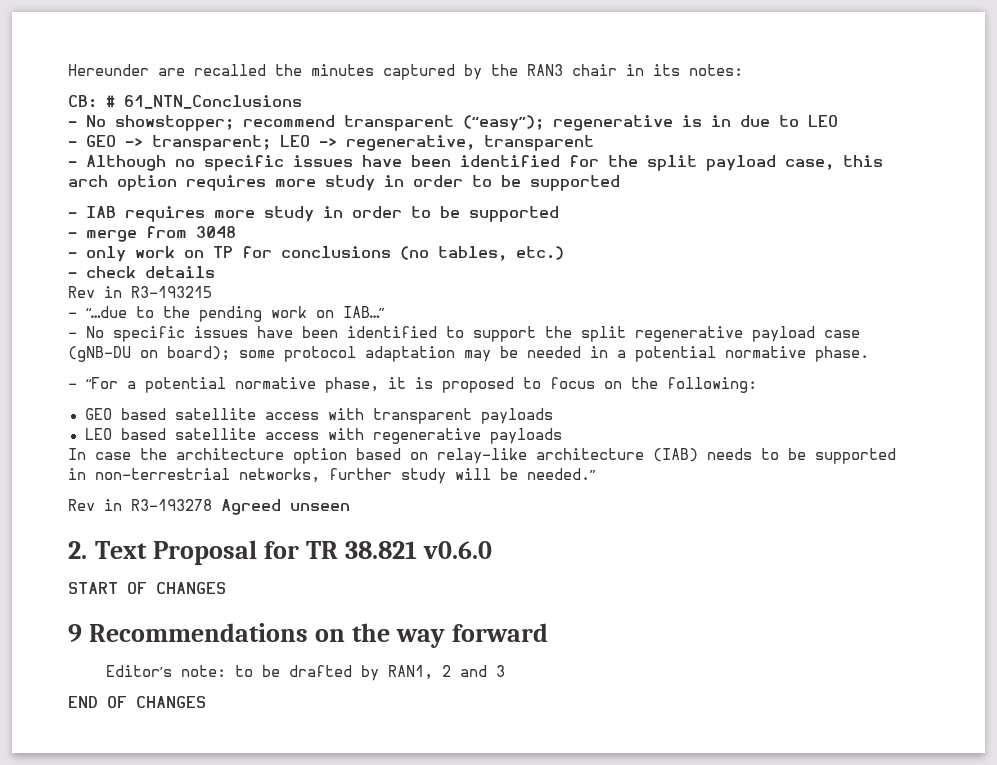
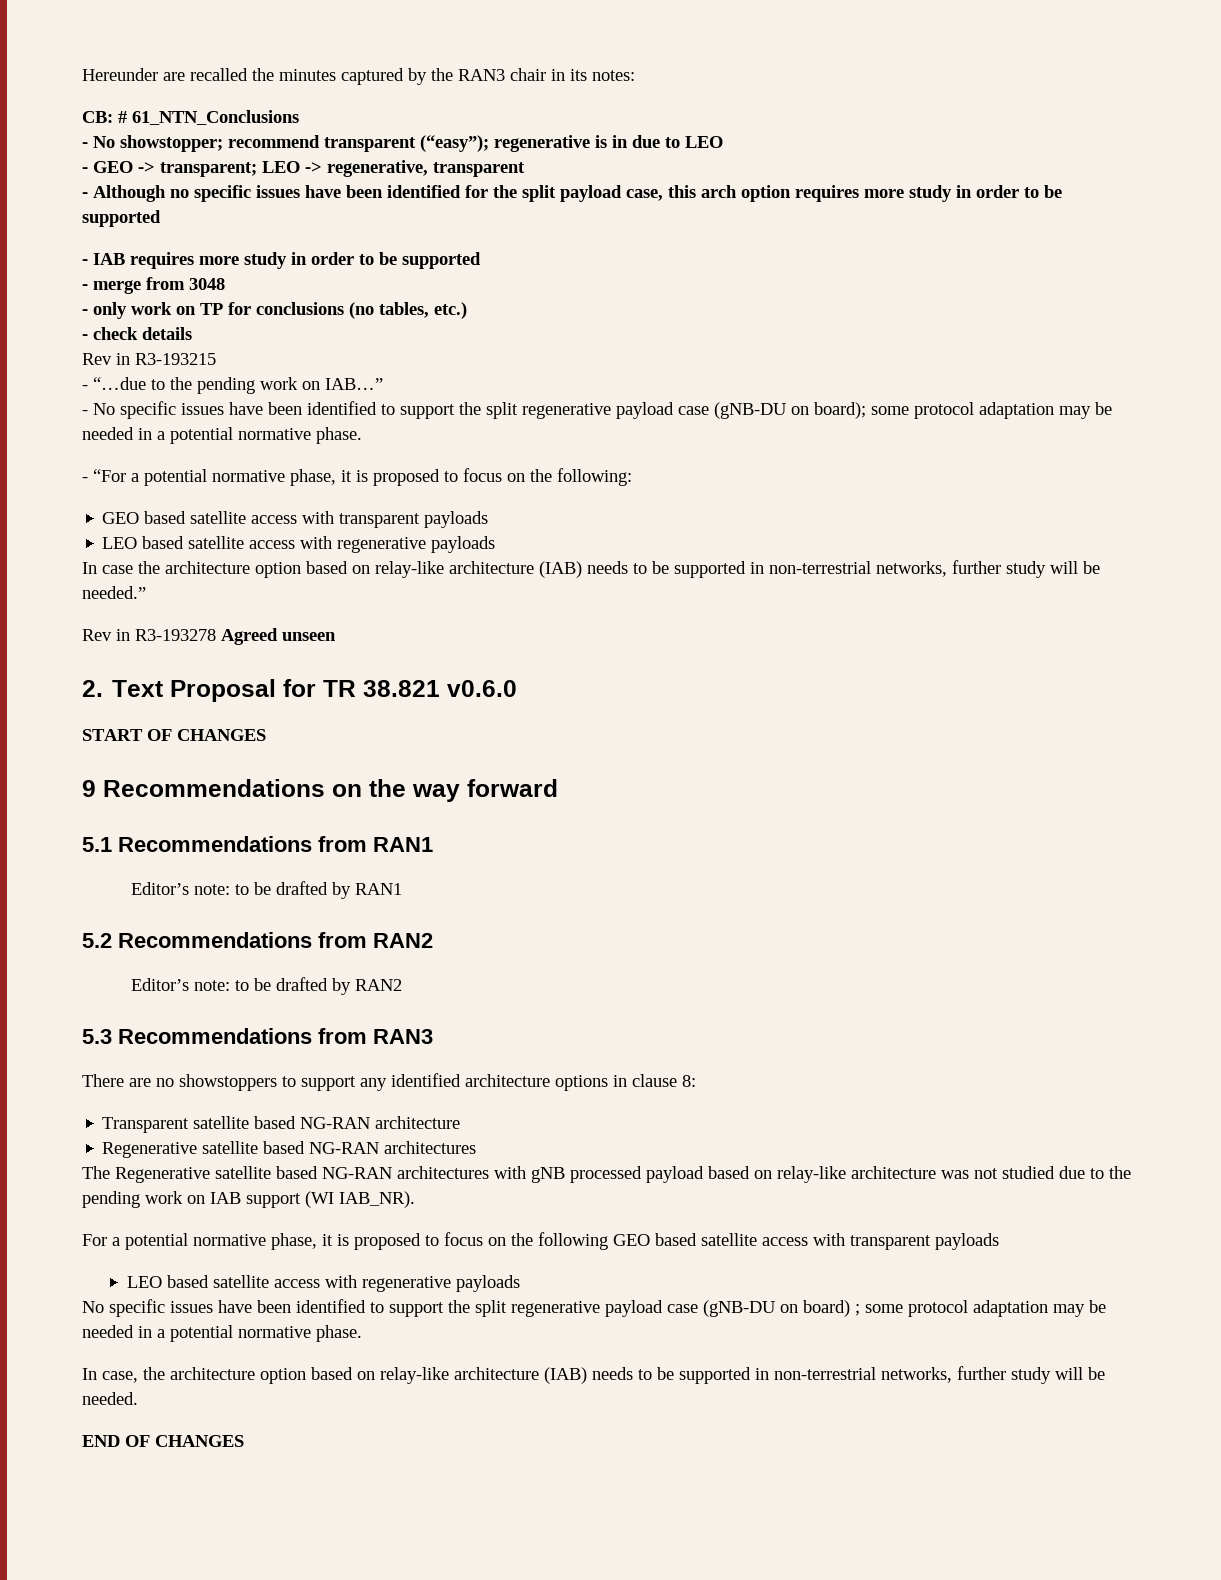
- Editor’s note: to be drafted by RAN1, 2 and 3
+ 5.1 Recommendations from RAN1
+ Editor’s note: to be drafted by RAN1
+ 5.2 Recommendations from RAN2
+ Editor’s note: to be drafted by RAN2
+ 5.3 Recommendations from RAN3
+ There are no showstoppers to support any identified architecture options in clause 8:
+ Transparent satellite based NG-RAN architecture
+ Regenerative satellite based NG-RAN architectures
+ The Regenerative satellite based NG-RAN architectures with gNB processed payload based on relay-like architecture was not studied due to the pending work on IAB support (WI IAB_NR).
+ For a potential normative phase, it is proposed to focus on the following GEO based satellite access with transparent payloads
+ LEO based satellite access with regenerative payloads
+ No specific issues have been identified to support the split regenerative payload case (gNB-DU on board) ; some protocol adaptation may be needed in a potential normative phase.
+ In case, the architecture option based on relay-like architecture (IAB) needs to be supported in non-terrestrial networks, further study will be needed.

